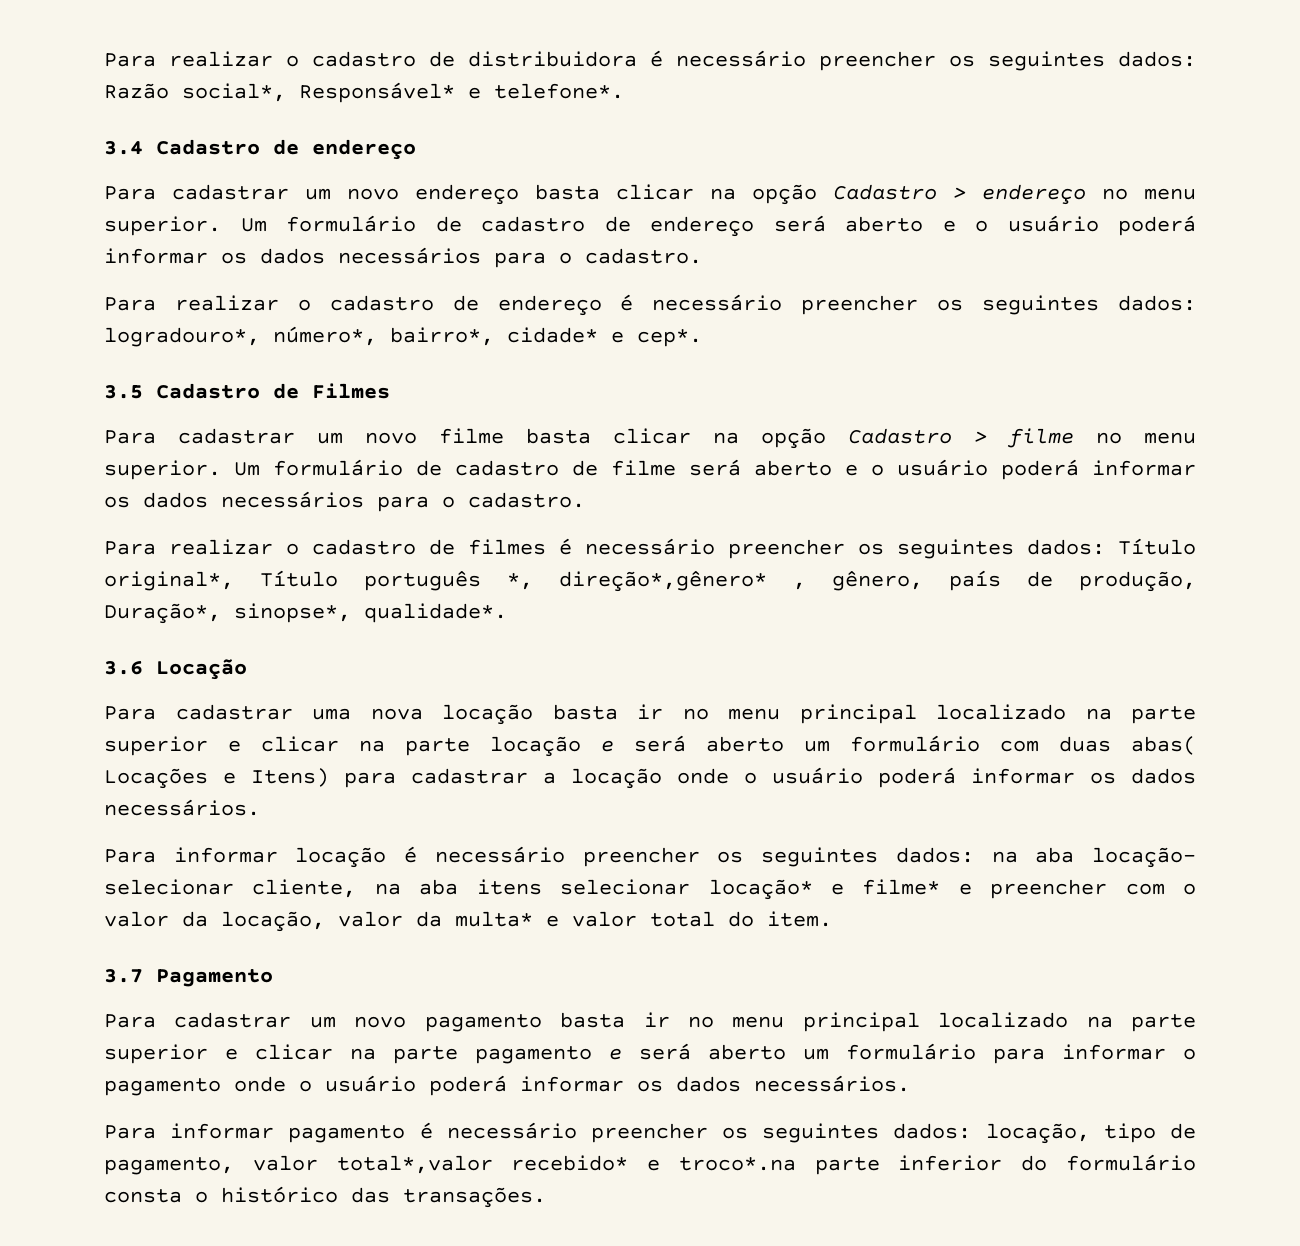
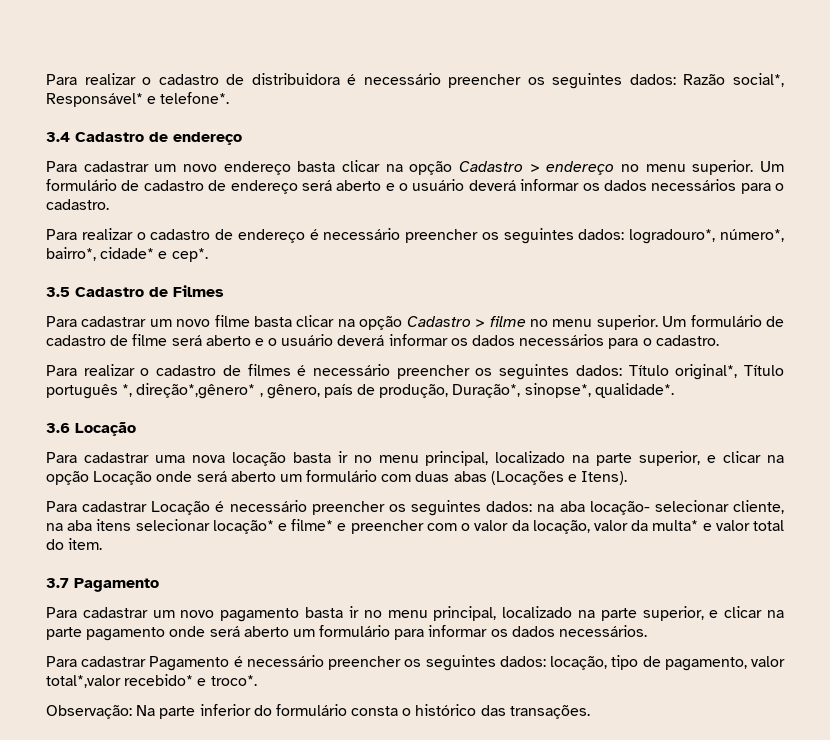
- Um formulário de cadastro de endereço será aberto e o usuário poderá informar os dados necessários para o cadastro.
+ Um formulário de cadastro de endereço será aberto e o usuário deverá informar os dados necessários para o cadastro.
- Um formulário de cadastro de filme será aberto e o usuário poderá informar os dados necessários para o cadastro.
+ Um formulário de cadastro de filme será aberto e o usuário deverá informar os dados necessários para o cadastro.
- Para cadastrar uma nova locação basta ir no menu principal localizado na parte superior e clicar na parte locação e será aberto um formulário com duas abas( Locações e Itens) para cadastrar a locação onde o usuário poderá informar os dados necessários.
- Para informar locação é necessário preencher os seguintes dados: na aba locação- selecionar cliente, na aba itens selecionar locação* e filme* e preencher com o valor da locação, valor da multa* e valor total do item.
+ Para cadastrar uma nova locação basta ir no menu principal, localizado na parte superior, e clicar na opção Locação onde será aberto um formulário com duas abas (Locações e Itens).
+ Para cadastrar Locação é necessário preencher os seguintes dados: na aba locação- selecionar cliente, na aba itens selecionar locação* e filme* e preencher com o valor da locação, valor da multa* e valor total do item.
- Para cadastrar um novo pagamento basta ir no menu principal localizado na parte superior e clicar na parte pagamento e será aberto um formulário para informar o pagamento onde o usuário poderá informar os dados necessários.
- Para informar pagamento é necessário preencher os seguintes dados: locação, tipo de pagamento, valor total*,valor recebido* e troco*.na parte inferior do formulário consta o histórico das transações.
+ Para cadastrar um novo pagamento basta ir no menu principal, localizado na parte superior, e clicar na parte pagamento onde será aberto um formulário para informar os dados necessários.
+ Para cadastrar Pagamento é necessário preencher os seguintes dados: locação, tipo de pagamento, valor total*,valor recebido* e troco*.
+ Observação: Na parte inferior do formulário consta o histórico das transações.

